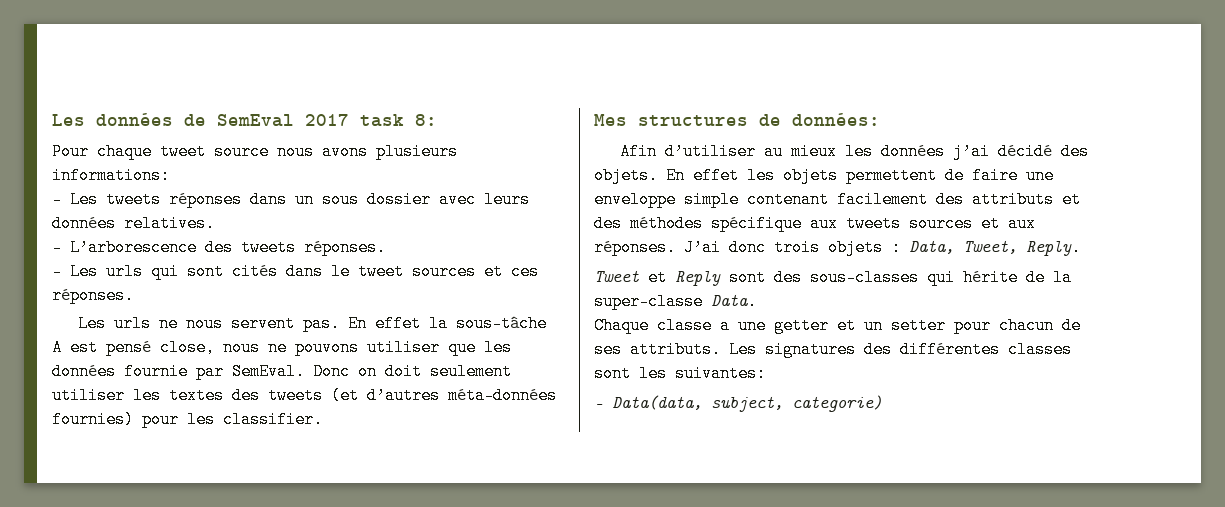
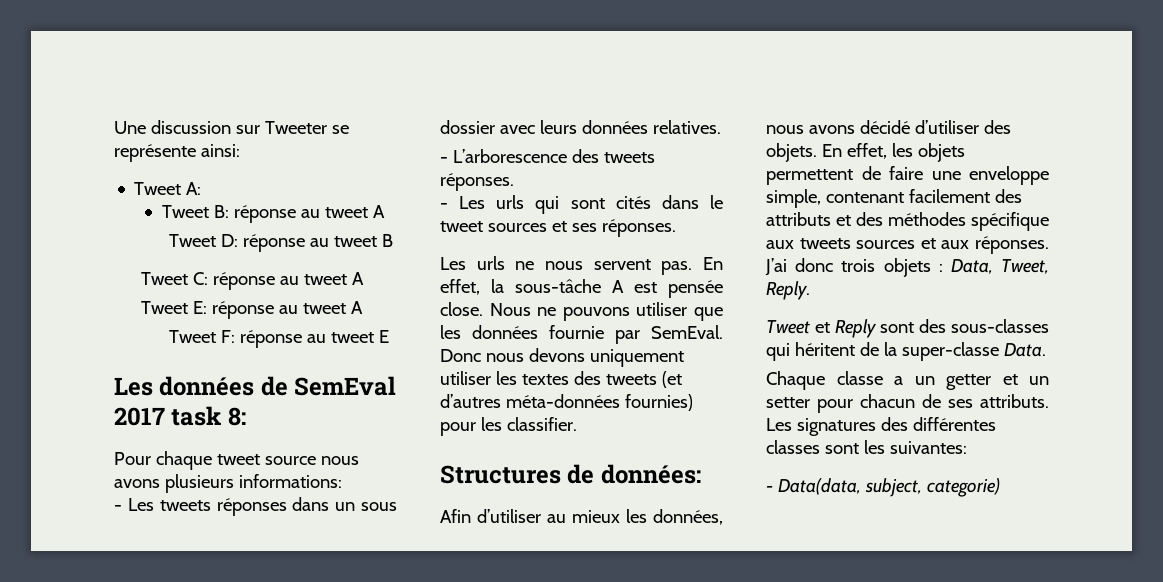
+ Une discussion sur Tweeter se représente ainsi:
+ Tweet A:
+ Tweet B: réponse au tweet A
+ Tweet D: réponse au tweet B
+ Tweet C: réponse au tweet A
+ Tweet E: réponse au tweet A
+ Tweet F: réponse au tweet E
- - Les urls qui sont cités dans le tweet sources et ces réponses.
+ - Les urls qui sont cités dans le tweet sources et ses réponses.
- En effet la sous-tâche A est pensé close, nous ne pouvons utiliser que les données fournie par SemEval.
+ En effet, la sous-tâche A est pensée close. Nous ne pouvons utiliser que les données fournie par SemEval.
- Donc on doit seulement utiliser les textes des tweets (et d’autres méta-données fournies) pour les classifier.
+ Donc nous devons uniquement utiliser les textes des tweets (et d’autres méta-données fournies) pour les classifier.
- Mes structures de données:
+ Structures de données:
- Afin d’utiliser au mieux les données j’ai décidé des objets.
+ Afin d’utiliser au mieux les données, nous avons décidé d’utiliser des objets.
- En effet les objets permettent de faire une enveloppe simple contenant facilement des attributs et des méthodes spécifique aux tweets sources et aux réponses.
+ En effet, les objets permettent de faire une enveloppe simple, contenant facilement des attributs et des méthodes spécifique aux tweets sources et aux réponses.
- Tweet et Reply sont des sous-classes qui hérite de la super-classe Data.
+ Tweet et Reply sont des sous-classes qui héritent de la super-classe Data.
- Chaque classe a une getter et un setter pour chacun de ses attributs.
+ Chaque classe a un getter et un setter pour chacun de ses attributs.

